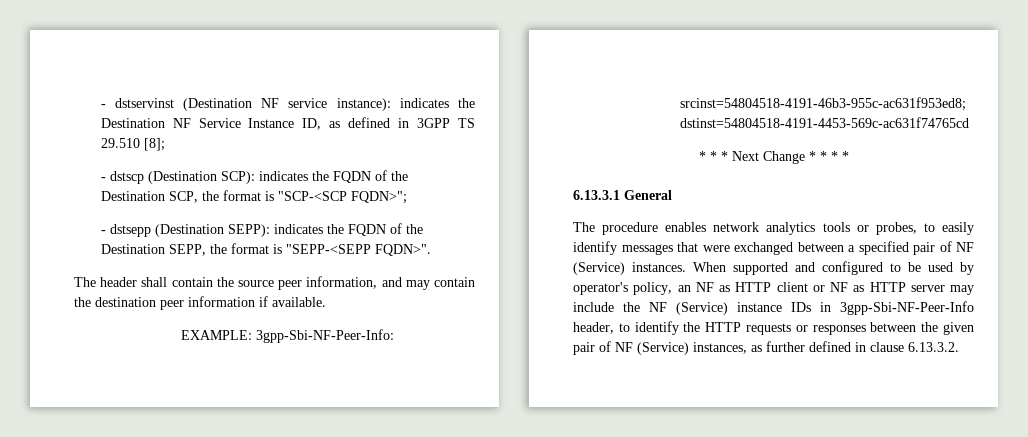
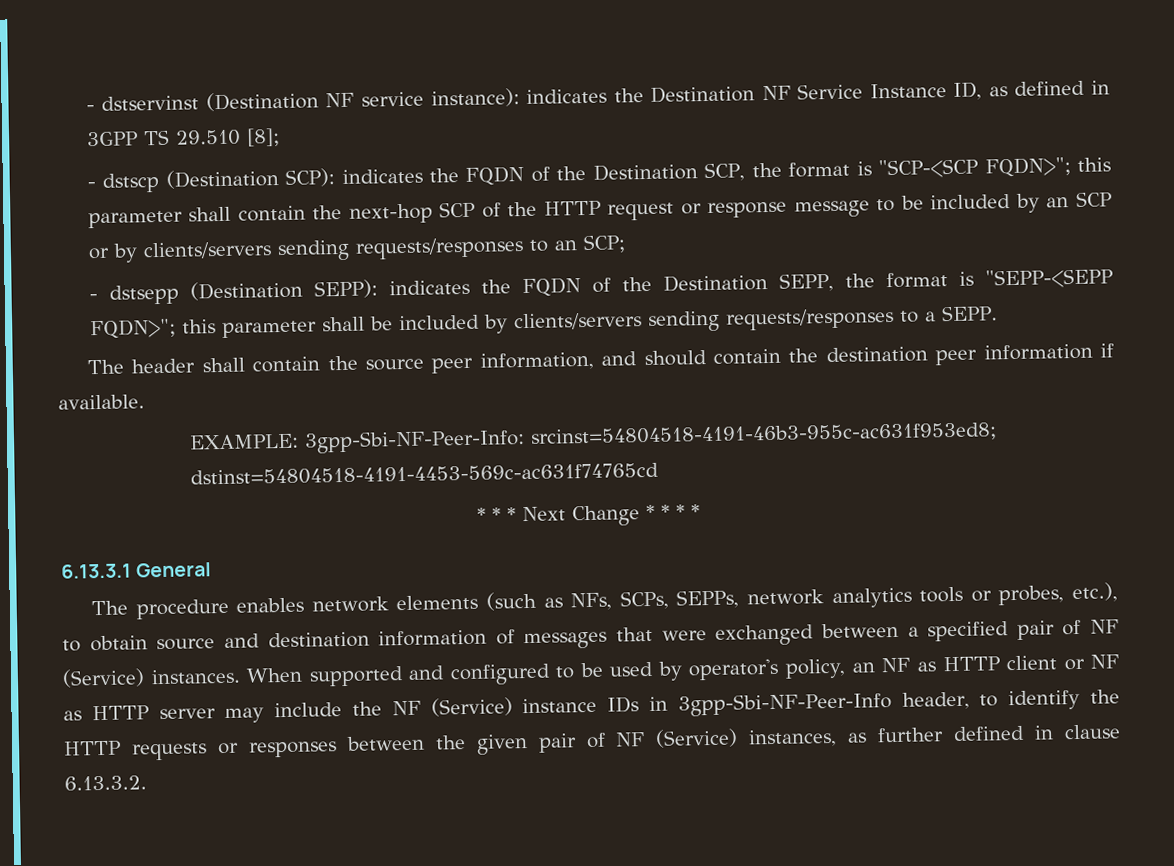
- - dstscp (Destination SCP): indicates the FQDN of the Destination SCP, the format is "SCP-<SCP FQDN>";
+ - dstscp (Destination SCP): indicates the FQDN of the Destination SCP, the format is "SCP-<SCP FQDN>"; this parameter shall contain the next-hop SCP of the HTTP request or response message to be included by an SCP or by clients/servers sending requests/responses to an SCP;
- - dstsepp (Destination SEPP): indicates the FQDN of the Destination SEPP, the format is "SEPP-<SEPP FQDN>".
+ - dstsepp (Destination SEPP): indicates the FQDN of the Destination SEPP, the format is "SEPP-<SEPP FQDN>"; this parameter shall be included by clients/servers sending requests/responses to a SEPP.
- The header shall contain the source peer information, and may contain the destination peer information if available.
+ The header shall contain the source peer information, and should contain the destination peer information if available.
- The procedure enables network analytics tools or probes, to easily identify messages that were exchanged between a specified pair of NF (Service) instances.
+ The procedure enables network elements (such as NFs, SCPs, SEPPs, network analytics tools or probes, etc.), to obtain source and destination information of messages that were exchanged between a specified pair of NF (Service) instances.

